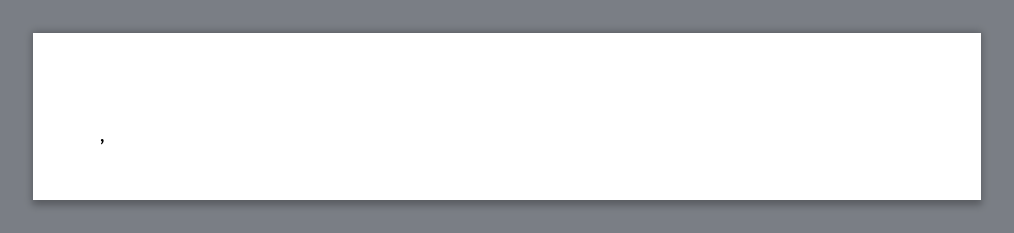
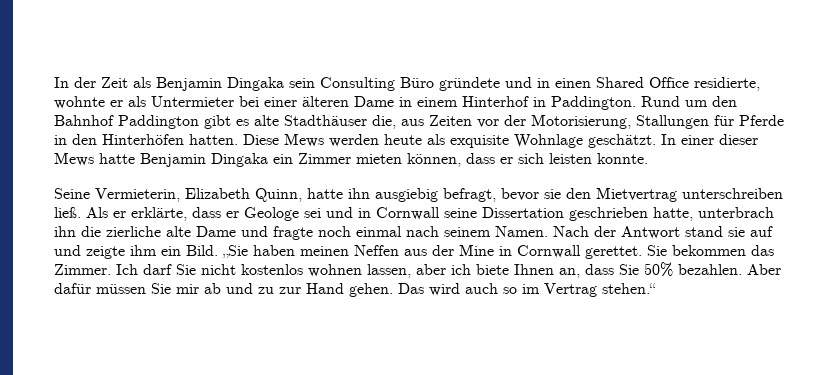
- ,
+ In der Zeit als Benjamin Dingaka sein Consulting Büro gründete und in einen Shared Office residierte, wohnte er als Untermieter bei einer älteren Dame in einem Hinterhof in Paddington. Rund um den Bahnhof Paddington gibt es alte Stadthäuser die, aus Zeiten vor der Motorisierung, Stallungen für Pferde in den Hinterhöfen hatten. Diese Mews werden heute als exquisite Wohnlage geschätzt. In einer dieser Mews hatte Benjamin Dingaka ein Zimmer mieten können, dass er sich leisten konnte.
+ Seine Vermieterin, Elizabeth Quinn, hatte ihn ausgiebig befragt, bevor sie den Mietvertrag unterschreiben ließ. Als er erklärte, dass er Geologe sei und in Cornwall seine Dissertation geschrieben hatte, unterbrach ihn die zierliche alte Dame und fragte noch einmal nach seinem Namen. Nach der Antwort stand sie auf und zeigte ihm ein Bild. „Sie haben meinen Neffen aus der Mine in Cornwall gerettet. Sie bekommen das Zimmer. Ich darf Sie nicht kostenlos wohnen lassen, aber ich biete Ihnen an, dass Sie 50% bezahlen. Aber dafür müssen Sie mir ab und zu zur Hand gehen. Das wird auch so im Vertrag stehen.“

